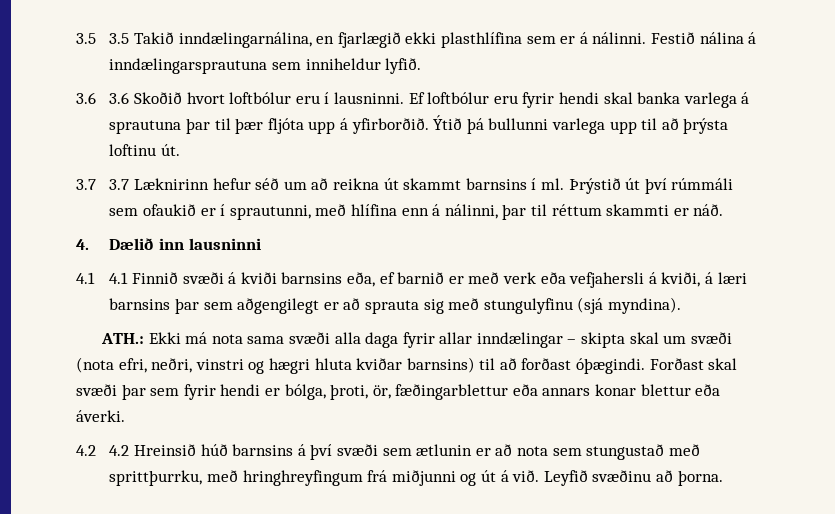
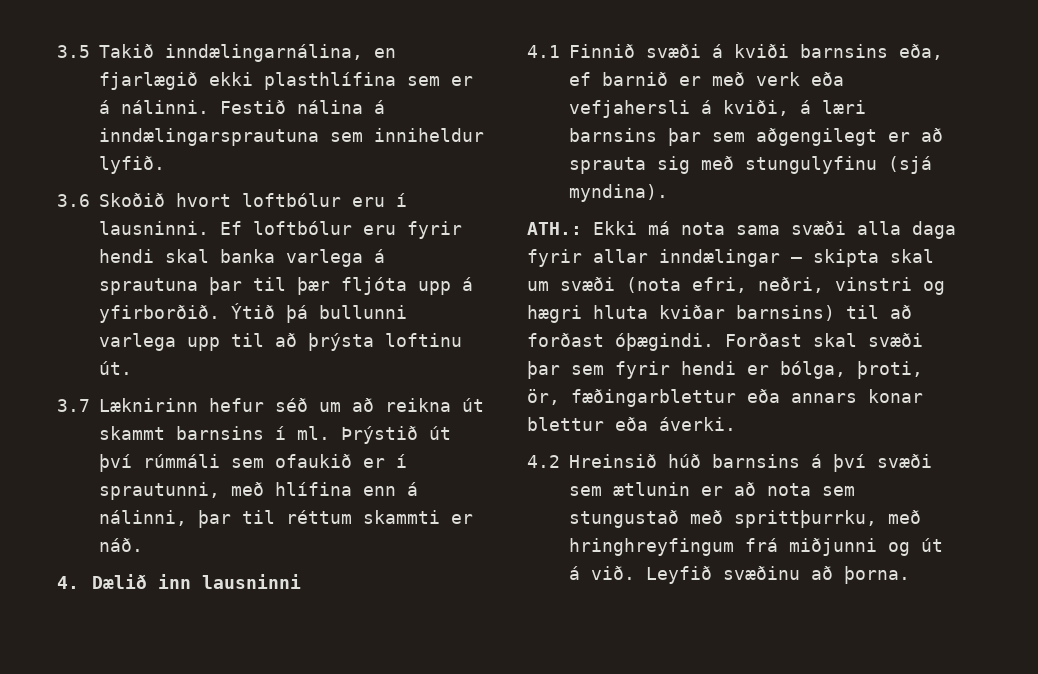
- 3.5 3.5 Takið inndælingarnálina, en fjarlægið ekki plasthlífina sem er á nálinni.
+ 3.5 Takið inndælingarnálina, en fjarlægið ekki plasthlífina sem er á nálinni.
- 3.6 3.6 Skoðið hvort loftbólur eru í lausninni.
+ 3.6 Skoðið hvort loftbólur eru í lausninni.
- 3.7 3.7 Læknirinn hefur séð um að reikna út skammt barnsins í ml.
+ 3.7 Læknirinn hefur séð um að reikna út skammt barnsins í ml.
- 4.1 4.1 Finnið svæði á kviði barnsins eða, ef barnið er með verk eða vefjahersli á kviði, á læri barnsins þar sem aðgengilegt er að sprauta sig með stungulyfinu (sjá myndina).
+ 4.1 Finnið svæði á kviði barnsins eða, ef barnið er með verk eða vefjahersli á kviði, á læri barnsins þar sem aðgengilegt er að sprauta sig með stungulyfinu (sjá myndina).
- 4.2 4.2 Hreinsið húð barnsins á því svæði sem ætlunin er að nota sem stungustað með sprittþurrku, með hringhreyfingum frá miðjunni og út á við.
+ 4.2 Hreinsið húð barnsins á því svæði sem ætlunin er að nota sem stungustað með sprittþurrku, með hringhreyfingum frá miðjunni og út á við.

